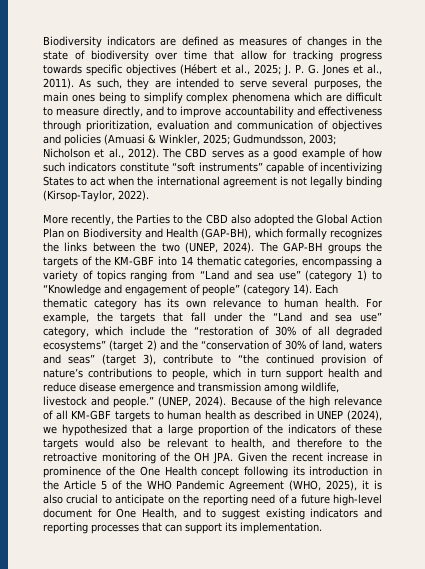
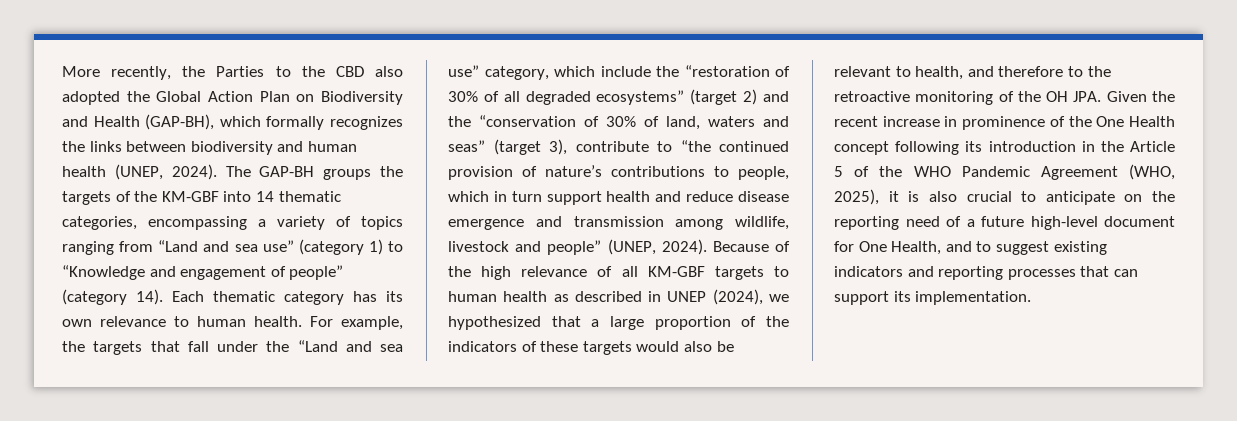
- Biodiversity indicators are defined as measures of changes in the state of biodiversity over time that allow for tracking progress towards specific objectives (Hébert et al., 2025; J. P. G. Jones et al., 2011). As such, they are intended to serve several purposes, the main ones being to simplify complex phenomena which are difficult to measure directly, and to improve accountability and effectiveness through prioritization, evaluation and communication of objectives and policies (Amuasi & Winkler, 2025; Gudmundsson, 2003; Nicholson et al., 2012). The CBD serves as a good example of how such indicators constitute “soft instruments” capable of incentivizing States to act when the international agreement is not legally binding (Kirsop-Taylor, 2022).
- More recently, the Parties to the CBD also adopted the Global Action Plan on Biodiversity and Health (GAP-BH), which formally recognizes the links between the two (UNEP, 2024).
+ More recently, the Parties to the CBD also adopted the Global Action Plan on Biodiversity and Health (GAP-BH), which formally recognizes the links between biodiversity and human health (UNEP, 2024).
- For example, the targets that fall under the “Land and sea use” category, which include the “restoration of 30% of all degraded ecosystems” (target 2) and the “conservation of 30% of land, waters and seas” (target 3), contribute to “the continued provision of nature’s contributions to people, which in turn support health and reduce disease emergence and transmission among wildlife, livestock and people.” (UNEP, 2024).
+ For example, the targets that fall under the “Land and sea use” category, which include the “restoration of 30% of all degraded ecosystems” (target 2) and the “conservation of 30% of land, waters and seas” (target 3), contribute to “the continued provision of nature’s contributions to people, which in turn support health and reduce disease emergence and transmission among wildlife, livestock and people” (UNEP, 2024).

